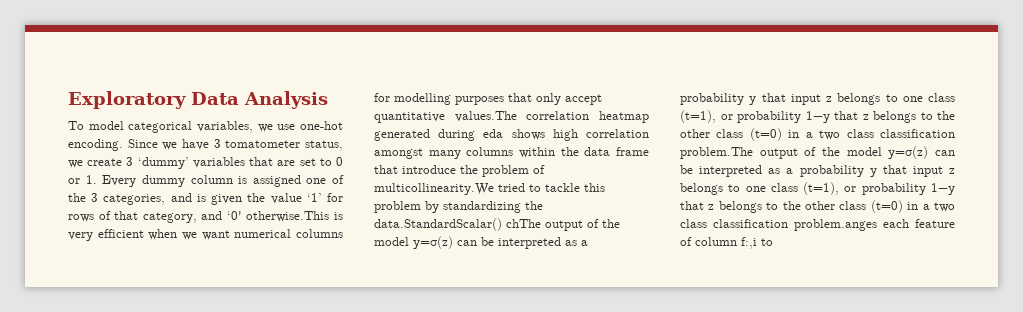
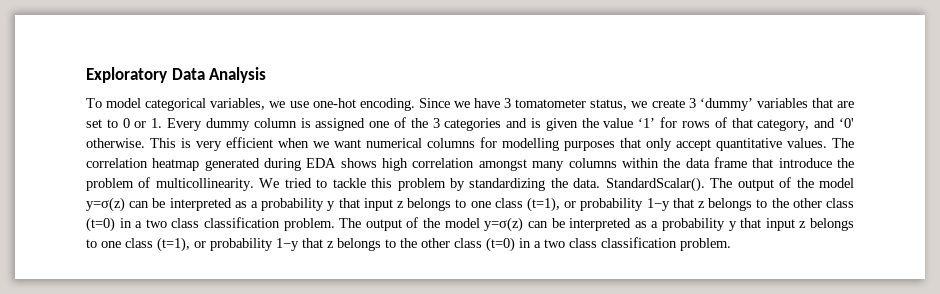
- Since we have 3 tomatometer status, we create 3 ‘dummy’ variables that are set to 0 or 1. Every dummy column is assigned one of the 3 categories, and is given the value ‘1’ for rows of that category, and ‘0' otherwise.This is very efficient when we want numerical columns for modelling purposes that only accept quantitative values.The correlation heatmap generated during eda shows high correlation amongst many columns within the data frame that introduce the problem of multicollinearity.We tried to tackle this problem by standardizing the data.StandardScalar() chThe output of the model y=σ(z) can be interpreted as a probability y that input z belongs to one class (t=1), or probability 1−y that z belongs to the other class (t=0) in a two class classification problem.The output of the model y=σ(z) can be interpreted as a probability y that input z belongs to one class (t=1), or probability 1−y that z belongs to the other class (t=0) in a two class classification problem.anges each feature of column f:,i to
+ Since we have 3 tomatometer status, we create 3 ‘dummy’ variables that are set to 0 or 1. Every dummy column is assigned one of the 3 categories and is given the value ‘1’ for rows of that category, and ‘0' otherwise. This is very efficient when we want numerical columns for modelling purposes that only accept quantitative values. The correlation heatmap generated during EDA shows high correlation amongst many columns within the data frame that introduce the problem of multicollinearity. We tried to tackle this problem by standardizing the data. StandardScalar(). The output of the model y=σ(z) can be interpreted as a probability y that input z belongs to one class (t=1), or probability 1−y that z belongs to the other class (t=0) in a two class classification problem. The output of the model y=σ(z) can be interpreted as a probability y that input z belongs to one class (t=1), or probability 1−y that z belongs to the other class (t=0) in a two class classification problem.

